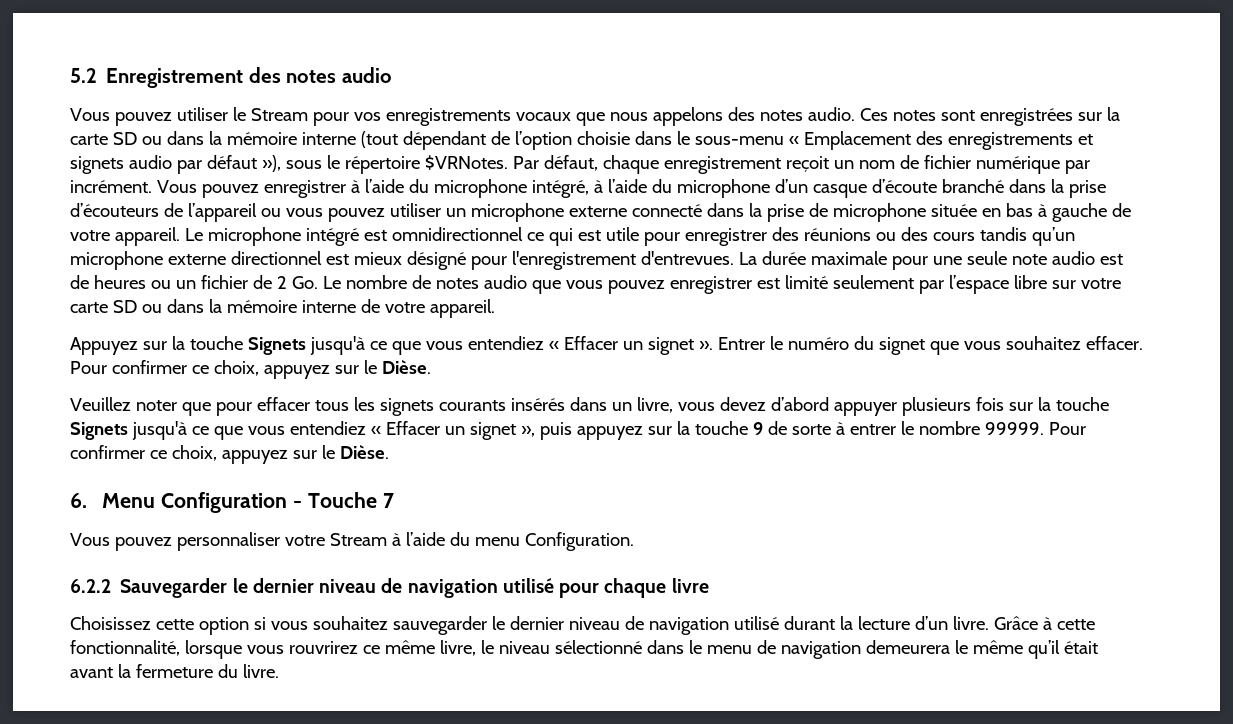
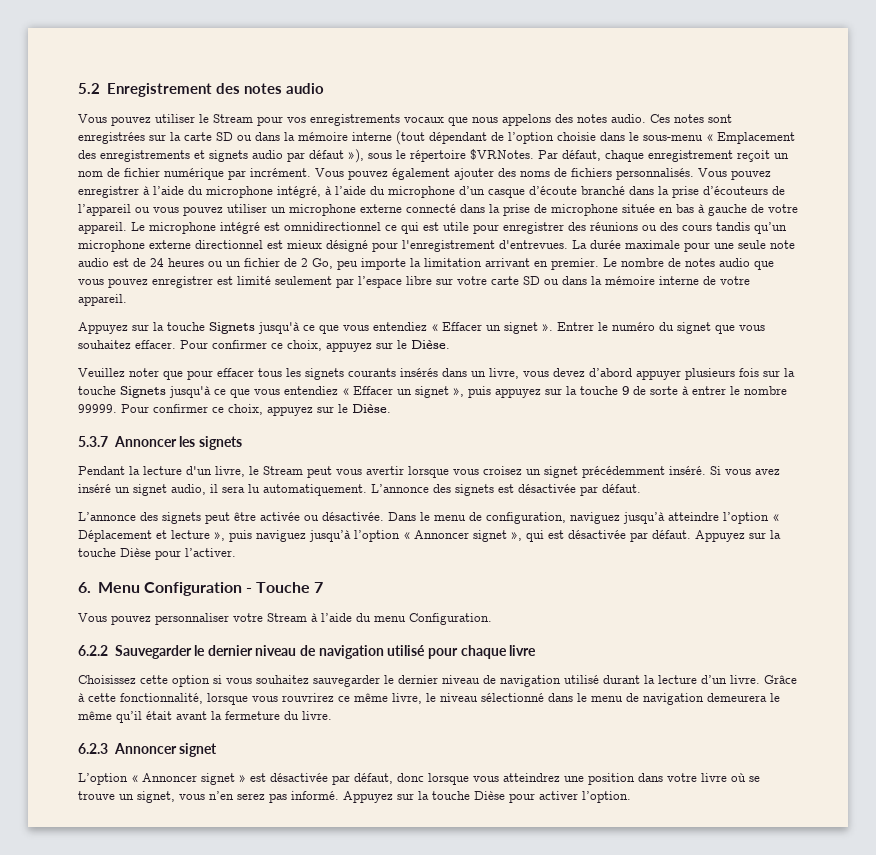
- Vous pouvez enregistrer à l’aide du microphone intégré, à l’aide du microphone d’un casque d’écoute branché dans la prise d’écouteurs de l’appareil ou vous pouvez utiliser un microphone externe connecté dans la prise de microphone située en bas à gauche de votre appareil.
+ Vous pouvez également ajouter des noms de fichiers personnalisés. Vous pouvez enregistrer à l’aide du microphone intégré, à l’aide du microphone d’un casque d’écoute branché dans la prise d’écouteurs de l’appareil ou vous pouvez utiliser un microphone externe connecté dans la prise de microphone située en bas à gauche de votre appareil.
- La durée maximale pour une seule note audio est de heures ou un fichier de 2 Go. Le nombre de notes audio que vous pouvez enregistrer est limité seulement par l’espace libre sur votre carte SD ou dans la mémoire interne de votre appareil.
+ La durée maximale pour une seule note audio est de 24 heures ou un fichier de 2 Go, peu importe la limitation arrivant en premier. Le nombre de notes audio que vous pouvez enregistrer est limité seulement par l’espace libre sur votre carte SD ou dans la mémoire interne de votre appareil.
+ 5.3.7 Annoncer les signets
+ Pendant la lecture d'un livre, le Stream peut vous avertir lorsque vous croisez un signet précédemment inséré. Si vous avez inséré un signet audio, il sera lu automatiquement. L’annonce des signets est désactivée par défaut.
+ L’annonce des signets peut être activée ou désactivée. Dans le menu de configuration, naviguez jusqu’à atteindre l’option « Déplacement et lecture », puis naviguez jusqu’à l’option « Annoncer signet », qui est désactivée par défaut. Appuyez sur la touche Dièse pour l’activer.
+ 6.2.3 Annoncer signet
+ L’option « Annoncer signet » est désactivée par défaut, donc lorsque vous atteindrez une position dans votre livre où se trouve un signet, vous n’en serez pas informé. Appuyez sur la touche Dièse pour activer l’option.

